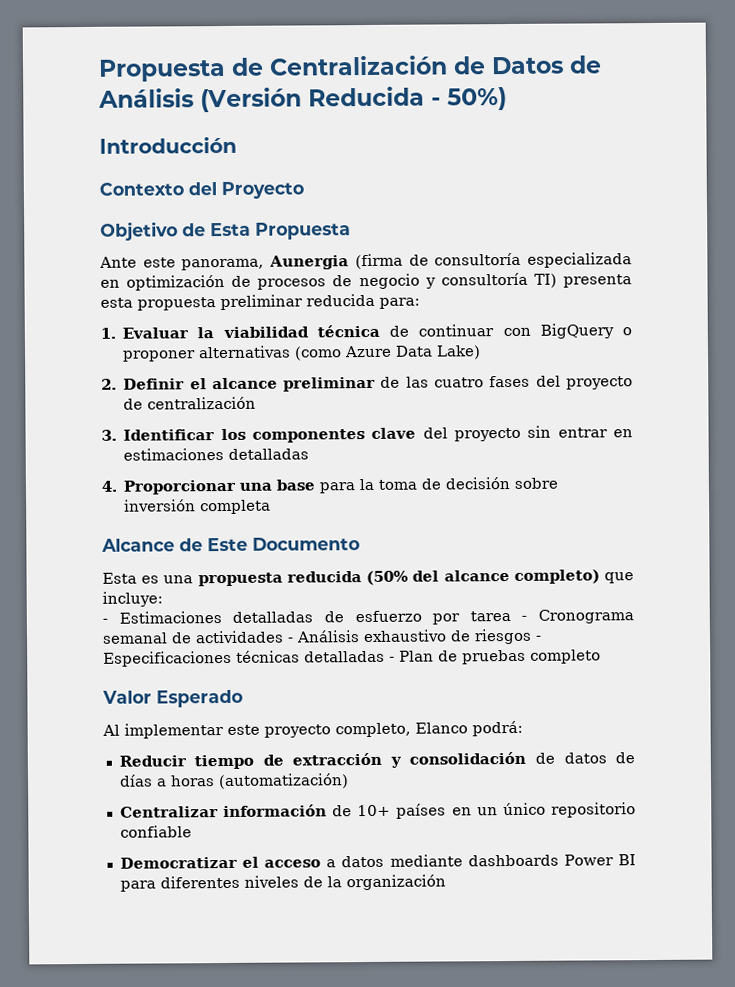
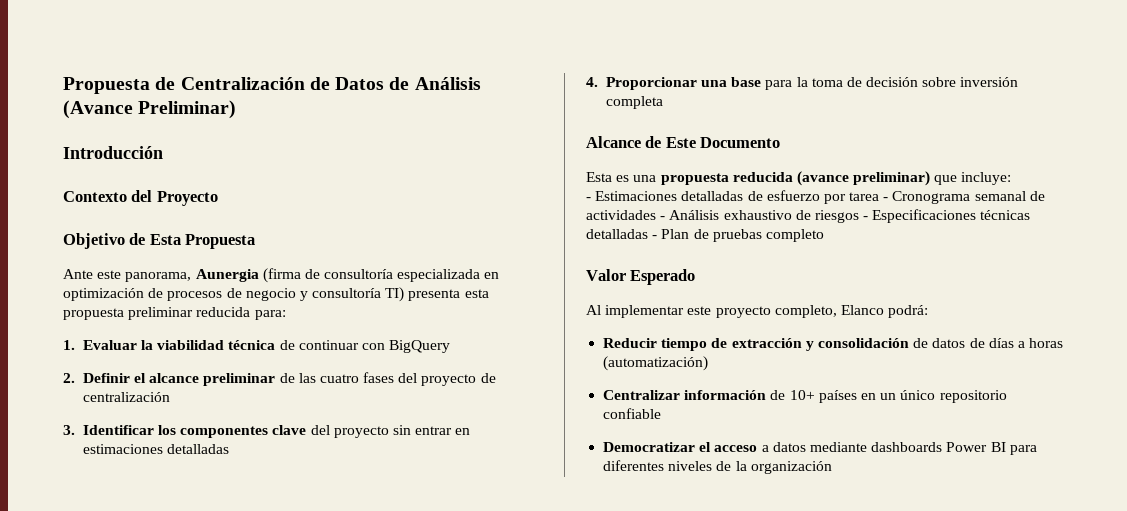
- Propuesta de Centralización de Datos de Análisis (Versión Reducida - 50%)
+ Propuesta de Centralización de Datos de Análisis (Avance Preliminar)
- 1. Evaluar la viabilidad técnica de continuar con BigQuery o proponer alternativas (como Azure Data Lake)
+ 1. Evaluar la viabilidad técnica de continuar con BigQuery
- Esta es una propuesta reducida (50% del alcance completo) que incluye:
+ Esta es una propuesta reducida (avance preliminar) que incluye:

